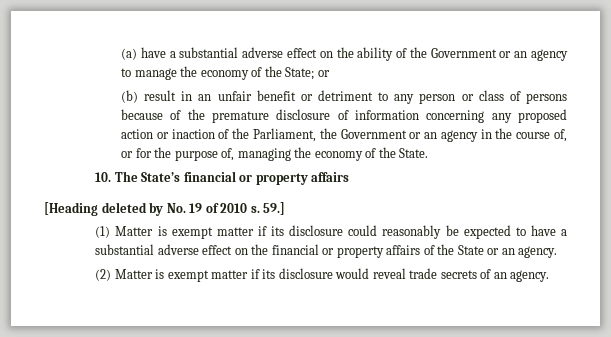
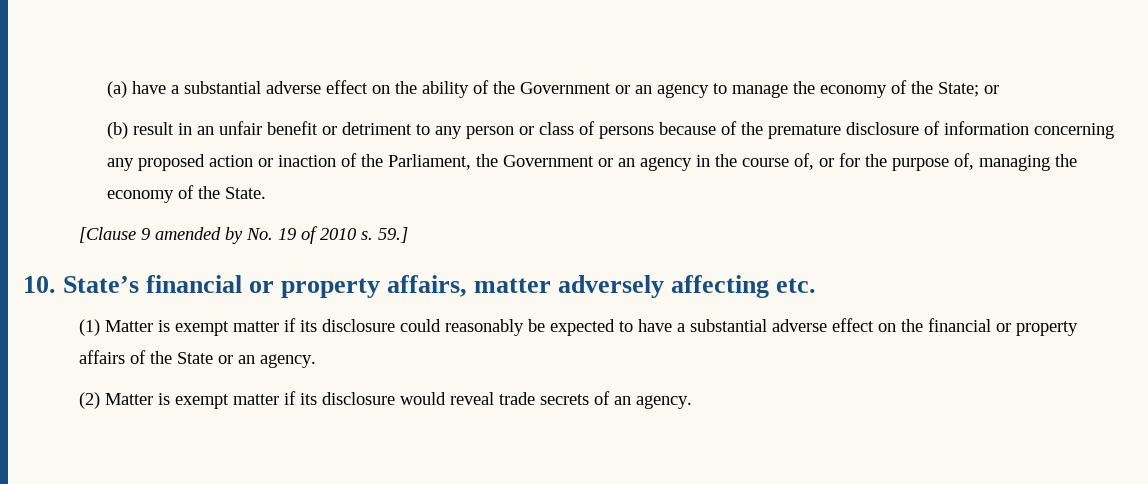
- 10. The State’s financial or property affairs
- [Heading deleted by No. 19 of 2010 s.
+ [Clause 9 amended by No. 19 of 2010 s.
+ 10. State’s financial or property affairs, matter adversely affecting etc.

